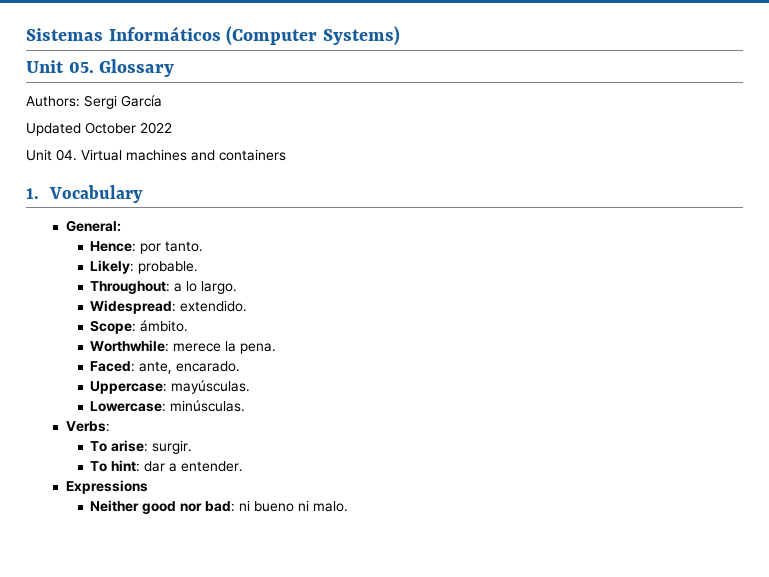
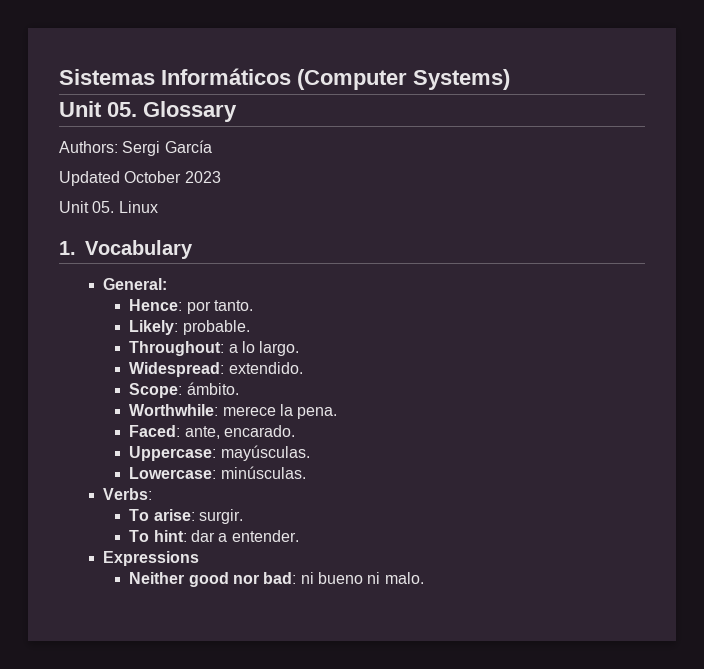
- Updated October 2022
- Unit 04. Virtual machines and containers
+ Updated October 2023
+ Unit 05. Linux

